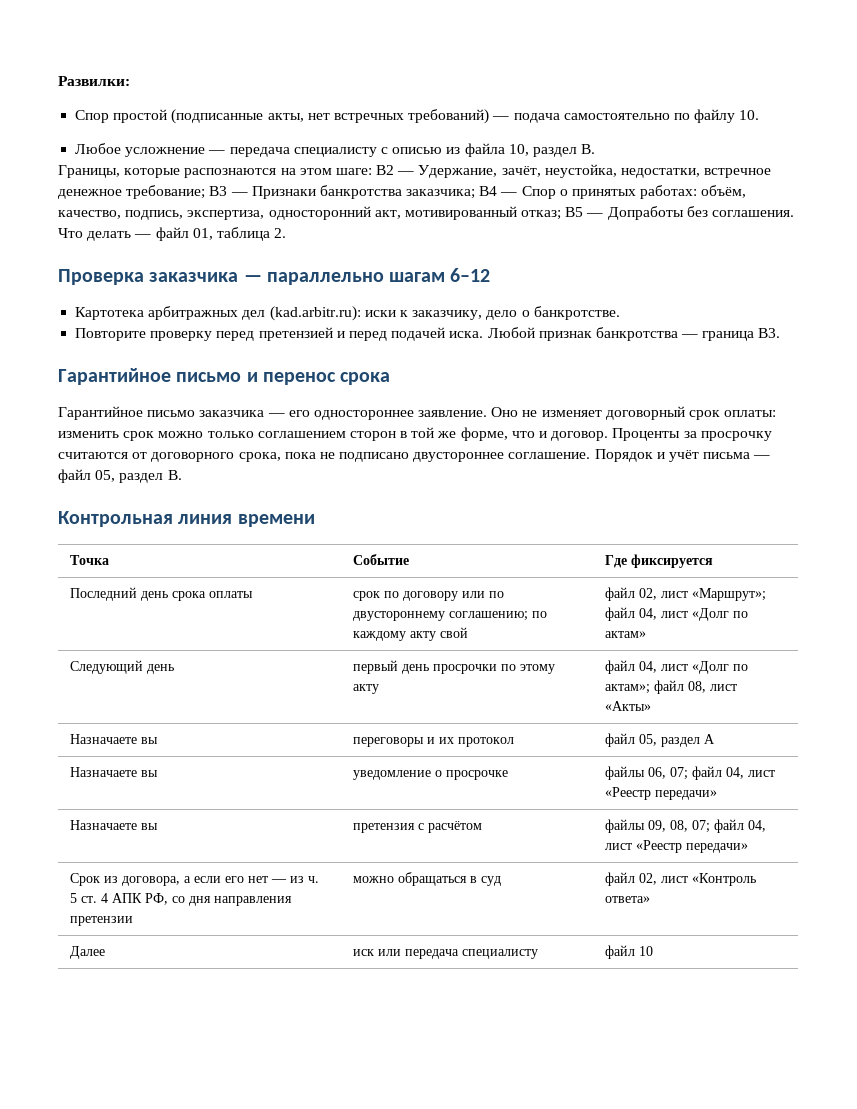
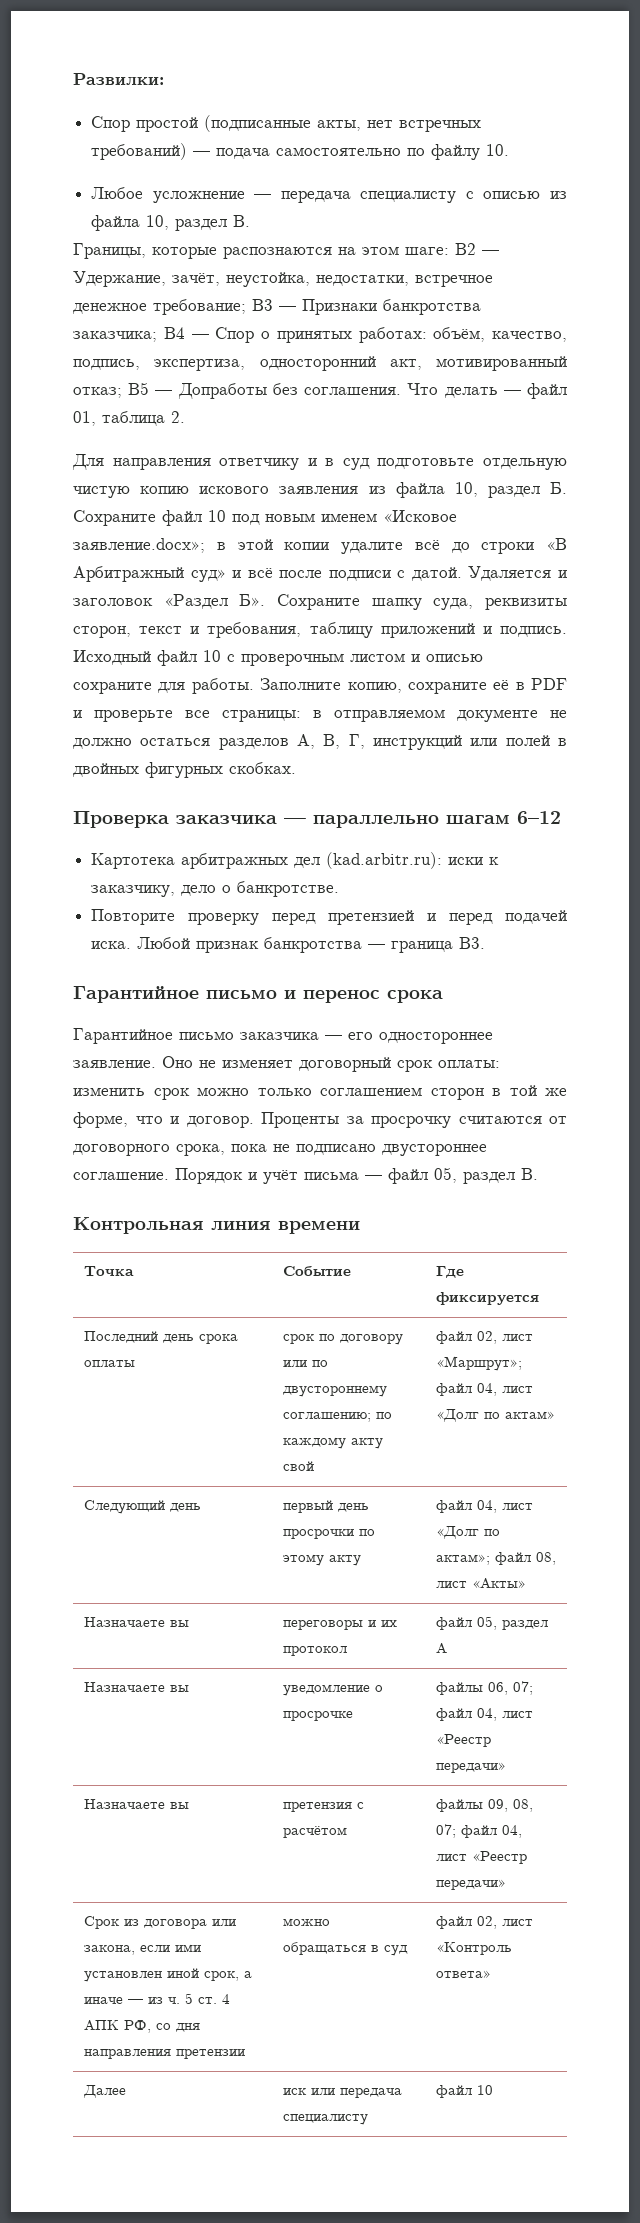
+ Для направления ответчику и в суд подготовьте отдельную чистую копию искового заявления из файла 10, раздел Б. Сохраните файл 10 под новым именем «Исковое заявление.docx»; в этой копии удалите всё до строки «В Арбитражный суд» и всё после подписи с датой. Удаляется и заголовок «Раздел Б». Сохраните шапку суда, реквизиты сторон, текст и требования, таблицу приложений и подпись. Исходный файл 10 с проверочным листом и описью сохраните для работы. Заполните копию, сохраните её в PDF и проверьте все страницы: в отправляемом документе не должно остаться разделов А, В, Г, инструкций или полей в двойных фигурных скобках.
- Срок из договора, а если его нет — из ч. 5 ст. 4 АПК РФ, со дня направления претензии | можно обращаться в суд | файл 02, лист «Контроль ответа»
+ Срок из договора или закона, если ими установлен иной срок, а иначе — из ч. 5 ст. 4 АПК РФ, со дня направления претензии | можно обращаться в суд | файл 02, лист «Контроль ответа»

